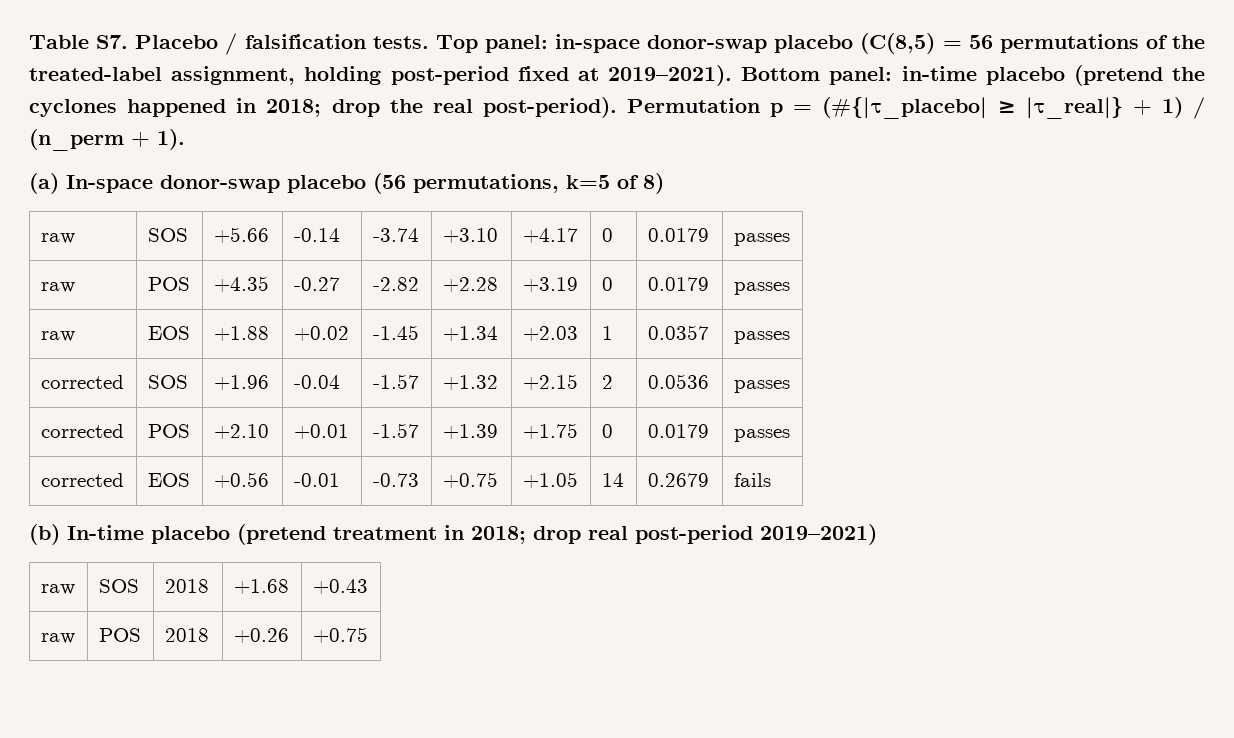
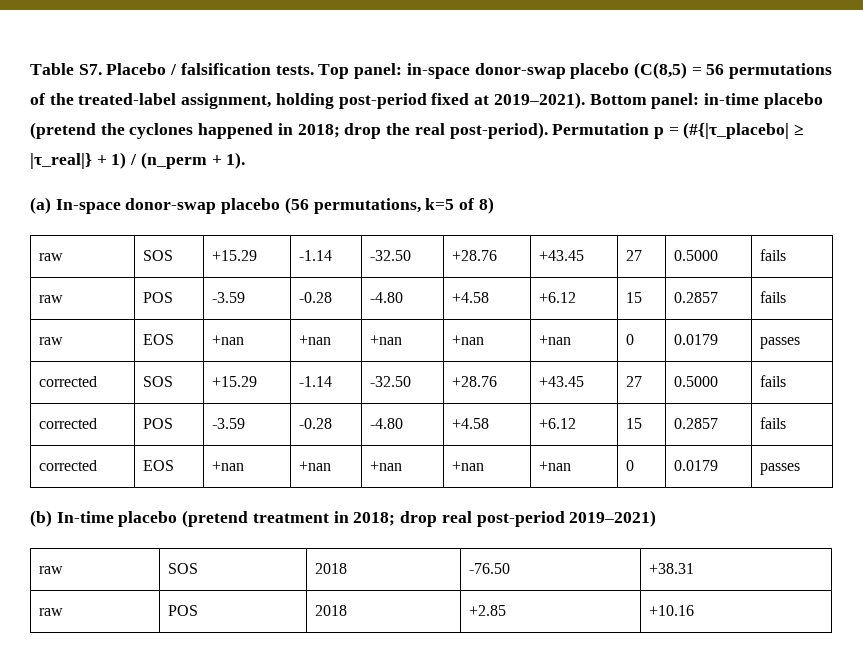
- raw | SOS | +5.66 | -0.14 | -3.74 | +3.10 | +4.17 | 0 | 0.0179 | passes
- raw | POS | +4.35 | -0.27 | -2.82 | +2.28 | +3.19 | 0 | 0.0179 | passes
- raw | EOS | +1.88 | +0.02 | -1.45 | +1.34 | +2.03 | 1 | 0.0357 | passes
- corrected | SOS | +1.96 | -0.04 | -1.57 | +1.32 | +2.15 | 2 | 0.0536 | passes
- corrected | POS | +2.10 | +0.01 | -1.57 | +1.39 | +1.75 | 0 | 0.0179 | passes
- corrected | EOS | +0.56 | -0.01 | -0.73 | +0.75 | +1.05 | 14 | 0.2679 | fails
+ raw | SOS | +15.29 | -1.14 | -32.50 | +28.76 | +43.45 | 27 | 0.5000 | fails
+ raw | POS | -3.59 | -0.28 | -4.80 | +4.58 | +6.12 | 15 | 0.2857 | fails
+ raw | EOS | +nan | +nan | +nan | +nan | +nan | 0 | 0.0179 | passes
+ corrected | SOS | +15.29 | -1.14 | -32.50 | +28.76 | +43.45 | 27 | 0.5000 | fails
+ corrected | POS | -3.59 | -0.28 | -4.80 | +4.58 | +6.12 | 15 | 0.2857 | fails
+ corrected | EOS | +nan | +nan | +nan | +nan | +nan | 0 | 0.0179 | passes
- raw | SOS | 2018 | +1.68 | +0.43
+ raw | SOS | 2018 | -76.50 | +38.31
- raw | POS | 2018 | +0.26 | +0.75
+ raw | POS | 2018 | +2.85 | +10.16

